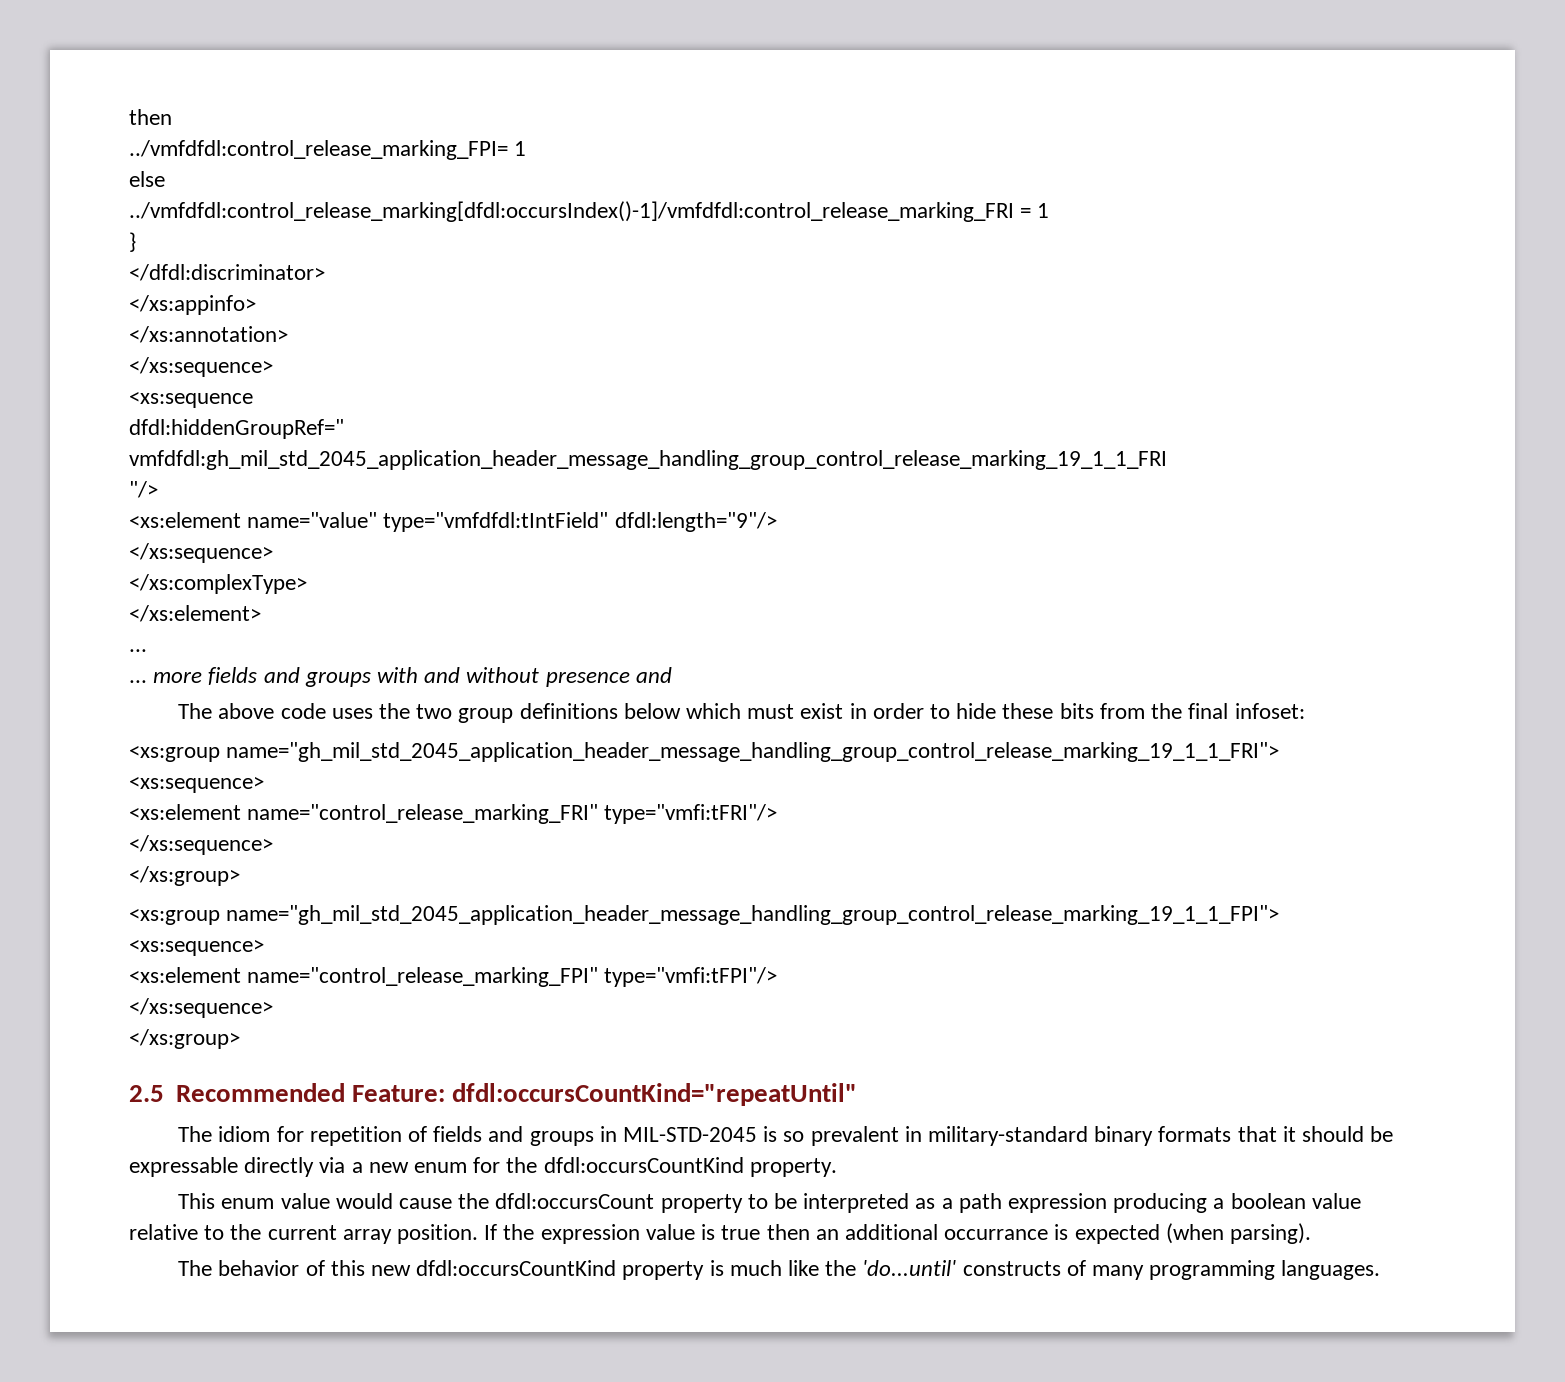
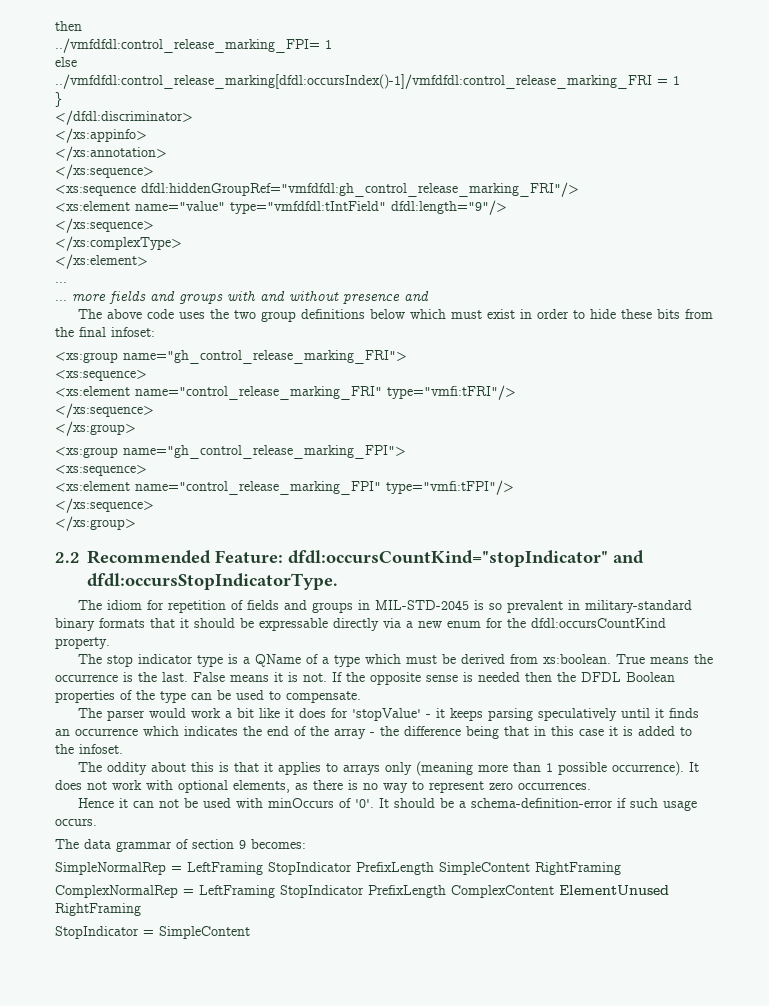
- <xs:sequence
- dfdl:hiddenGroupRef="
- vmfdfdl:gh_mil_std_2045_application_header_message_handling_group_control_release_marking_19_1_1_FRI
- "/>
+ <xs:sequence dfdl:hiddenGroupRef="vmfdfdl:gh_control_release_marking_FRI"/>
- <xs:group name="gh_mil_std_2045_application_header_message_handling_group_control_release_marking_19_1_1_FRI">
+ <xs:group name="gh_control_release_marking_FRI">
- <xs:group name="gh_mil_std_2045_application_header_message_handling_group_control_release_marking_19_1_1_FPI">
+ <xs:group name="gh_control_release_marking_FPI">
- 2.5 Recommended Feature: dfdl:occursCountKind="repeatUntil"
+ 2.2 Recommended Feature: dfdl:occursCountKind="stopIndicator" and dfdl:occursStopIndicatorType.
- This enum value would cause the dfdl:occursCount property to be interpreted as a path expression producing a boolean value relative to the current array position. If the expression value is true then an additional occurrance is expected (when parsing).
- The behavior of this new dfdl:occursCountKind property is much like the 'do...until' constructs of many programming languages.
+ The stop indicator type is a QName of a type which must be derived from xs:boolean. True means the occurrence is the last. False means it is not. If the opposite sense is needed then the DFDL Boolean properties of the type can be used to compensate.
+ The parser would work a bit like it does for 'stopValue' - it keeps parsing speculatively until it finds an occurrence which indicates the end of the array - the difference being that in this case it is added to the infoset.
+ The oddity about this is that it applies to arrays only (meaning more than 1 possible occurrence). It does not work with optional elements, as there is no way to represent zero occurrences.
+ Hence it can not be used with minOccurs of '0'. It should be a schema-definition-error if such usage occurs.
+ The data grammar of section 9 becomes:
+ SimpleNormalRep = LeftFraming StopIndicator PrefixLength SimpleContent RightFraming
+ ComplexNormalRep = LeftFraming StopIndicator PrefixLength ComplexContent ElementUnused RightFraming
+ StopIndicator = SimpleContent

